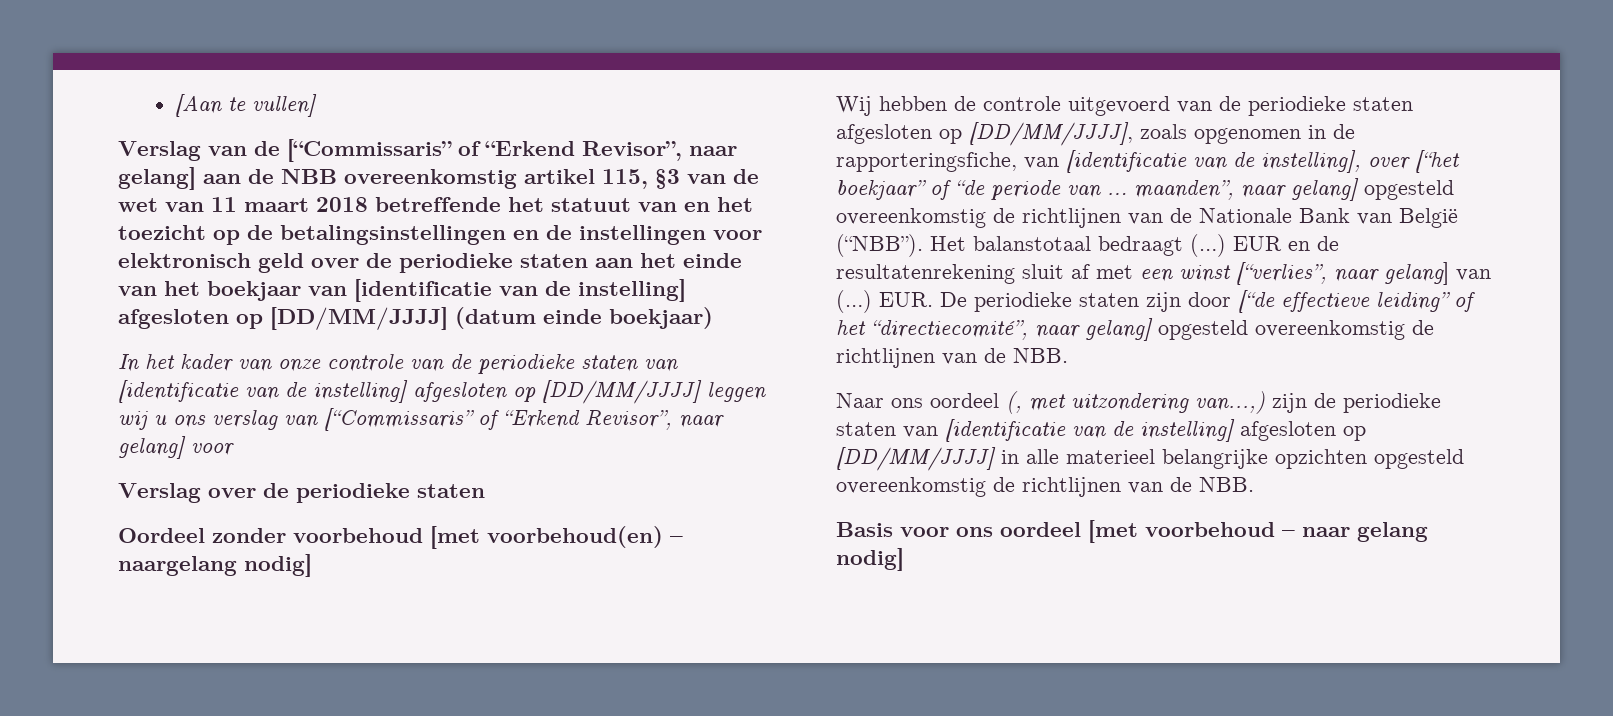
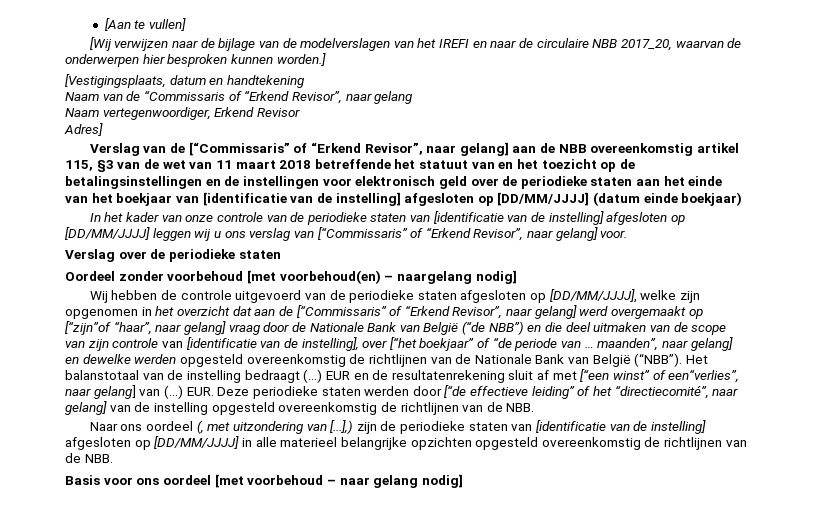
+ [Wij verwijzen naar de bijlage van de modelverslagen van het IREFI en naar de circulaire NBB 2017_20, waarvan de onderwerpen hier besproken kunnen worden.]
+ [Vestigingsplaats, datum en handtekening
+ Naam van de “Commissaris of “Erkend Revisor”, naar gelang
+ Naam vertegenwoordiger, Erkend Revisor
+ Adres]
- In het kader van onze controle van de periodieke staten van [identificatie van de instelling] afgesloten op [DD/MM/JJJJ] leggen wij u ons verslag van [“Commissaris” of “Erkend Revisor”, naar gelang] voor
+ In het kader van onze controle van de periodieke staten van [identificatie van de instelling] afgesloten op [DD/MM/JJJJ] leggen wij u ons verslag van [“Commissaris” of “Erkend Revisor”, naar gelang] voor.
- Wij hebben de controle uitgevoerd van de periodieke staten afgesloten op [DD/MM/JJJJ], zoals opgenomen in de rapporteringsfiche, van [identificatie van de instelling], over [“het boekjaar” of “de periode van … maanden”, naar gelang] opgesteld overeenkomstig de richtlijnen van de Nationale Bank van België (“NBB”).
+ Wij hebben de controle uitgevoerd van de periodieke staten afgesloten op [DD/MM/JJJJ], welke zijn opgenomen in het overzicht dat aan de [“Commissaris” of “Erkend Revisor”, naar gelang] werd overgemaakt op [“zijn”of “haar”, naar gelang] vraag door de Nationale Bank van België (“de NBB”) en die deel uitmaken van de scope van zijn controle van [identificatie van de instelling], over [“het boekjaar” of “de periode van … maanden”, naar gelang] en dewelke werden opgesteld overeenkomstig de richtlijnen van de Nationale Bank van België (“NBB”).
- Het balanstotaal bedraagt (…)
+ Het balanstotaal van de instelling bedraagt (…)
- EUR en de resultatenrekening sluit af met een winst [“verlies”, naar gelang] van (…)
+ EUR en de resultatenrekening sluit af met [“een winst” of een“verlies”, naar gelang] van (…)
- EUR. De periodieke staten zijn door [“de effectieve leiding” of het “directiecomité”, naar gelang] opgesteld overeenkomstig de richtlijnen van de NBB.
+ EUR. Deze periodieke staten werden door [“de effectieve leiding” of het “directiecomité”, naar gelang] van de instelling opgesteld overeenkomstig de richtlijnen van de NBB.
- Naar ons oordeel (, met uitzondering van...,) zijn de periodieke staten van [identificatie van de instelling] afgesloten op [DD/MM/JJJJ] in alle materieel belangrijke opzichten opgesteld overeenkomstig de richtlijnen van de NBB.
+ Naar ons oordeel (, met uitzondering van [...],) zijn de periodieke staten van [identificatie van de instelling] afgesloten op [DD/MM/JJJJ] in alle materieel belangrijke opzichten opgesteld overeenkomstig de richtlijnen van de NBB.

